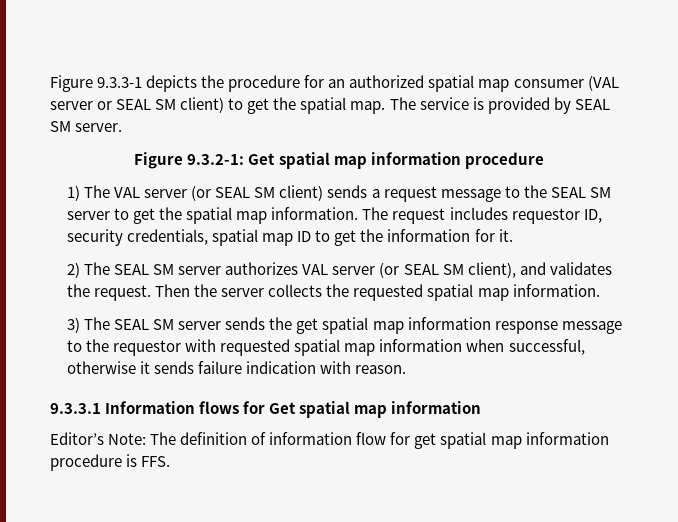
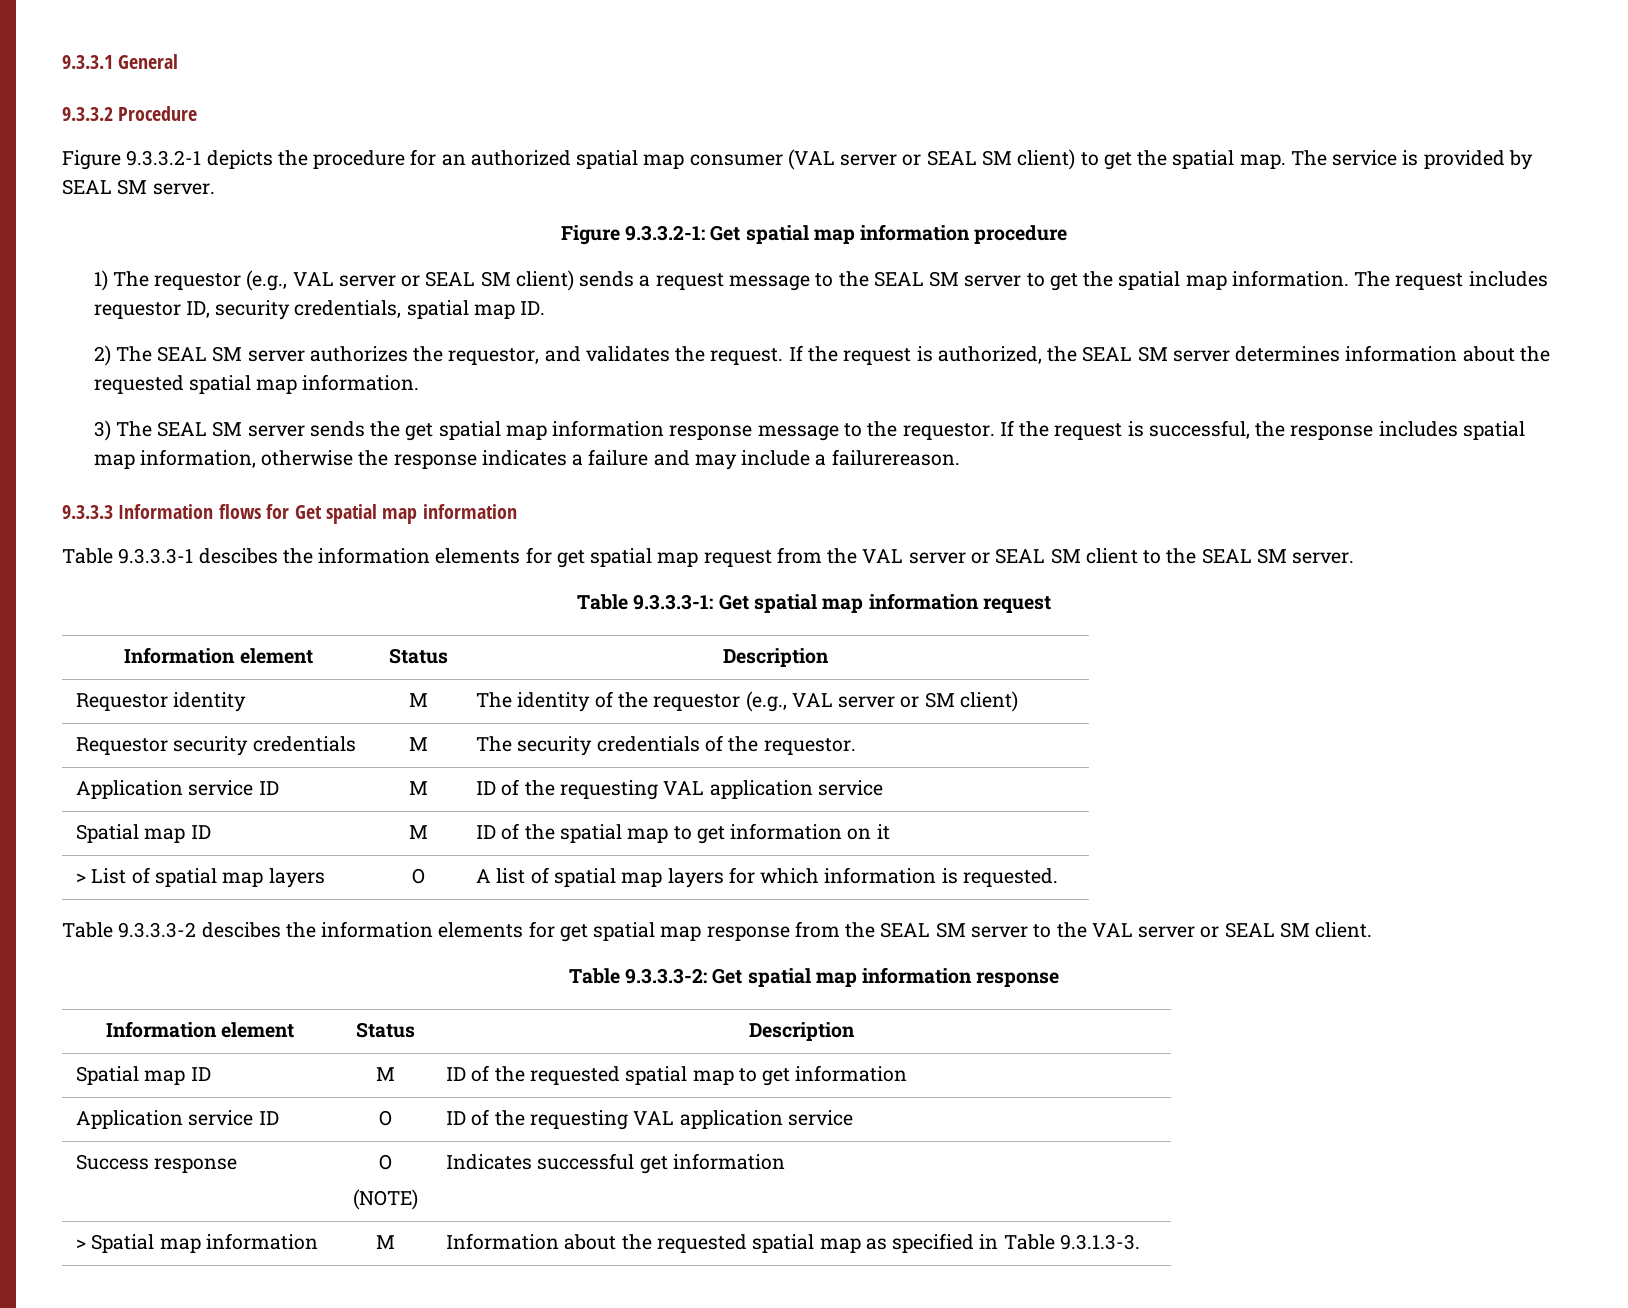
- Figure 9.3.3-1 depicts the procedure for an authorized spatial map consumer (VAL server or SEAL SM client) to get the spatial map.
+ 9.3.3.1 General
+ 9.3.3.2 Procedure
+ Figure 9.3.3.2-1 depicts the procedure for an authorized spatial map consumer (VAL server or SEAL SM client) to get the spatial map.
- Figure 9.3.2-1: Get spatial map information procedure
+ Figure 9.3.3.2-1: Get spatial map information procedure
- 1) The VAL server (or SEAL SM client) sends a request message to the SEAL SM server to get the spatial map information.
+ 1) The requestor (e.g., VAL server or SEAL SM client) sends a request message to the SEAL SM server to get the spatial map information.
- The request includes requestor ID, security credentials, spatial map ID to get the information for it.
+ The request includes requestor ID, security credentials, spatial map ID.
- 2) The SEAL SM server authorizes VAL server (or SEAL SM client), and validates the request. Then the server collects the requested spatial map information.
+ 2) The SEAL SM server authorizes the requestor, and validates the request. If the request is authorized, the SEAL SM server determines information about the requested spatial map information.
- 3) The SEAL SM server sends the get spatial map information response message to the requestor with requested spatial map information when successful, otherwise it sends failure indication with reason.
- 9.3.3.1 Information flows for Get spatial map information
+ 3) The SEAL SM server sends the get spatial map information response message to the requestor. If the request is successful, the response includes spatial map information, otherwise the response indicates a failure and may include a failurereason.
+ 9.3.3.3 Information flows for Get spatial map information
- Editor’s Note: The definition of information flow for get spatial map information procedure is FFS.
+ Table 9.3.3.3-1 descibes the information elements for get spatial map request from the VAL server or SEAL SM client to the SEAL SM server.
+ Table 9.3.3.3-1: Get spatial map information request
+ Information element | Status | Description
+ Requestor identity | M | The identity of the requestor (e.g., VAL server or SM client)
+ Requestor security credentials | M | The security credentials of the requestor.
+ Application service ID | M | ID of the requesting VAL application service
+ Spatial map ID | M | ID of the spatial map to get information on it
+ > List of spatial map layers | O | A list of spatial map layers for which information is requested.
+ Table 9.3.3.3-2 descibes the information elements for get spatial map response from the SEAL SM server to the VAL server or SEAL SM client.
+ Table 9.3.3.3-2: Get spatial map information response
+ Information element | Status | Description
+ Spatial map ID | M | ID of the requested spatial map to get information
+ Application service ID | O | ID of the requesting VAL application service
+ Success response | O
+ (NOTE) | Indicates successful get information
+ > Spatial map information | M | Information about the requested spatial map as specified in Table 9.3.1.3-3.

